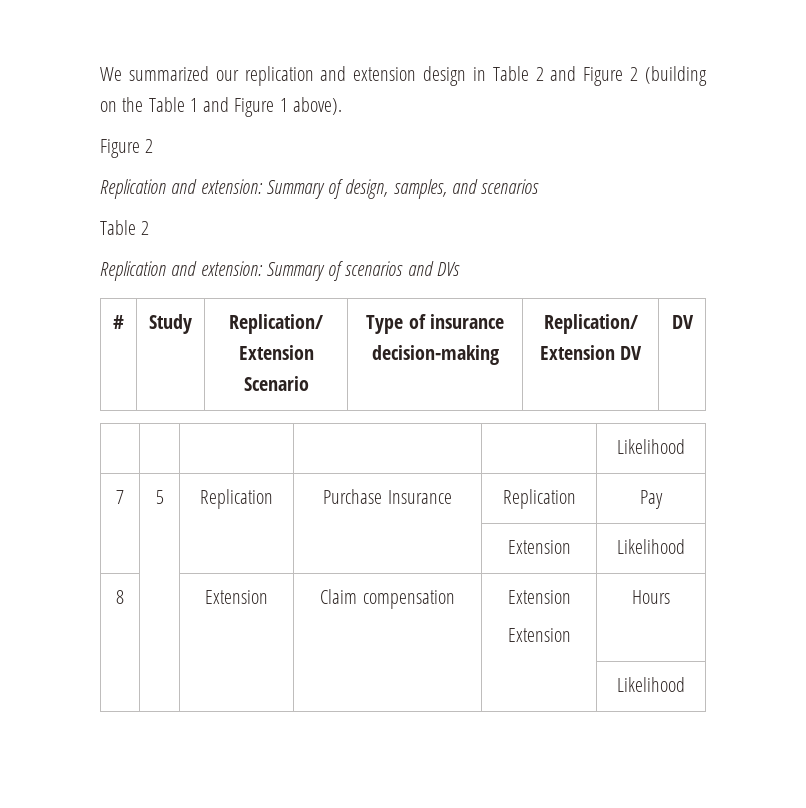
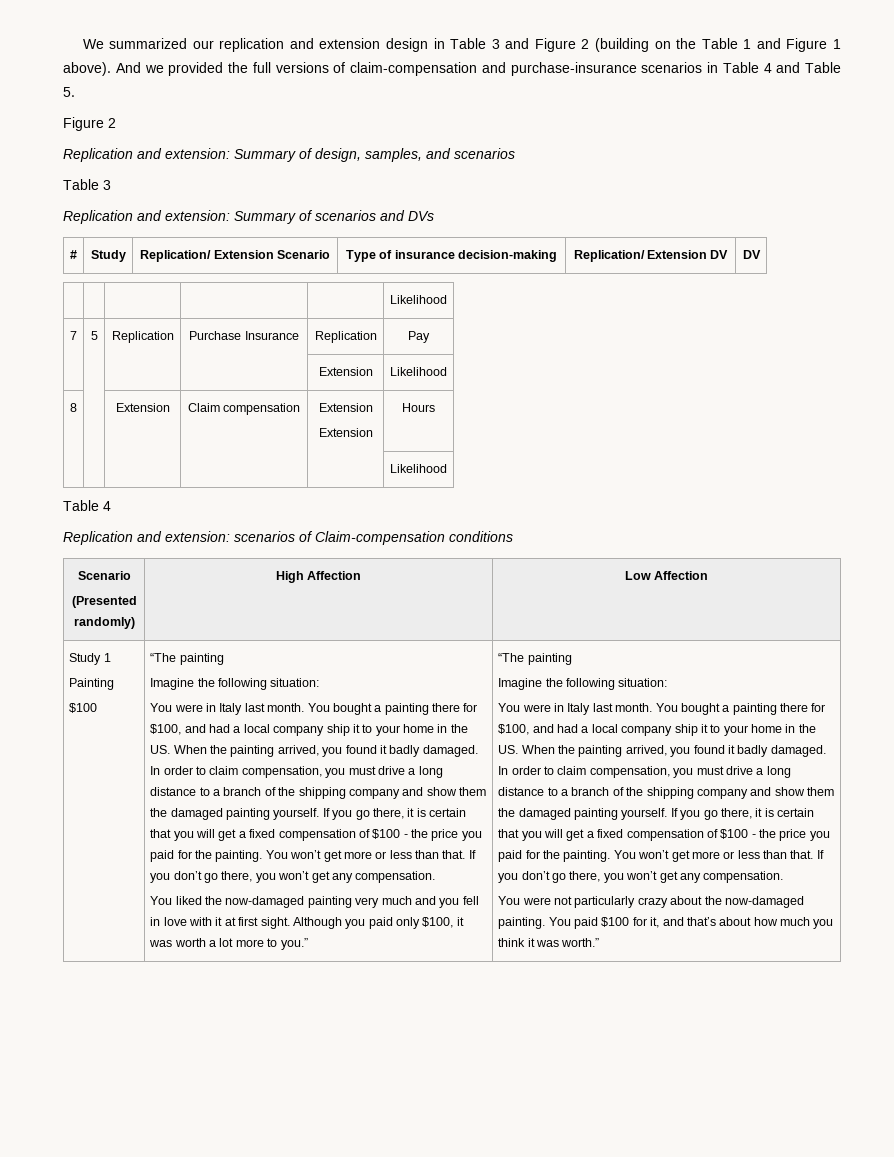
- We summarized our replication and extension design in Table 2 and Figure 2 (building on the Table 1 and Figure 1 above).
+ We summarized our replication and extension design in Table 3 and Figure 2 (building on the Table 1 and Figure 1 above). And we provided the full versions of claim-compensation and purchase-insurance scenarios in Table 4 and Table 5.
  Replication and extension: Summary of design, samples, and scenarios
- Table 2
+ Table 3
  8 | | Extension | Claim compensation | Extension
  Extension | Hours
  | | | | | Likelihood
+ Table 4
+ Replication and extension: scenarios of Claim-compensation conditions
+ Scenario
+ (Presented randomly) | High Affection | Low Affection
+ Study 1
+ Painting
+ $100 | “The painting
+ Imagine the following situation:
+ You were in Italy last month. You bought a painting there for $100, and had a local company ship it to your home in the US. When the painting arrived, you found it badly damaged. In order to claim compensation, you must drive a long distance to a branch of the shipping company and show them the damaged painting yourself. If you go there, it is certain that you will get a fixed compensation of $100 - the price you paid for the painting. You won’t get more or less than that. If you don’t go there, you won’t get any compensation.
+ You liked the now-damaged painting very much and you fell in love with it at first sight. Although you paid only $100, it was worth a lot more to you.” | “The painting
+ Imagine the following situation:
+ You were in Italy last month. You bought a painting there for $100, and had a local company ship it to your home in the US. When the painting arrived, you found it badly damaged. In order to claim compensation, you must drive a long distance to a branch of the shipping company and show them the damaged painting yourself. If you go there, it is certain that you will get a fixed compensation of $100 - the price you paid for the painting. You won’t get more or less than that. If you don’t go there, you won’t get any compensation.
+ You were not particularly crazy about the now-damaged painting. You paid $100 for it, and that’s about how much you think it was worth.”

